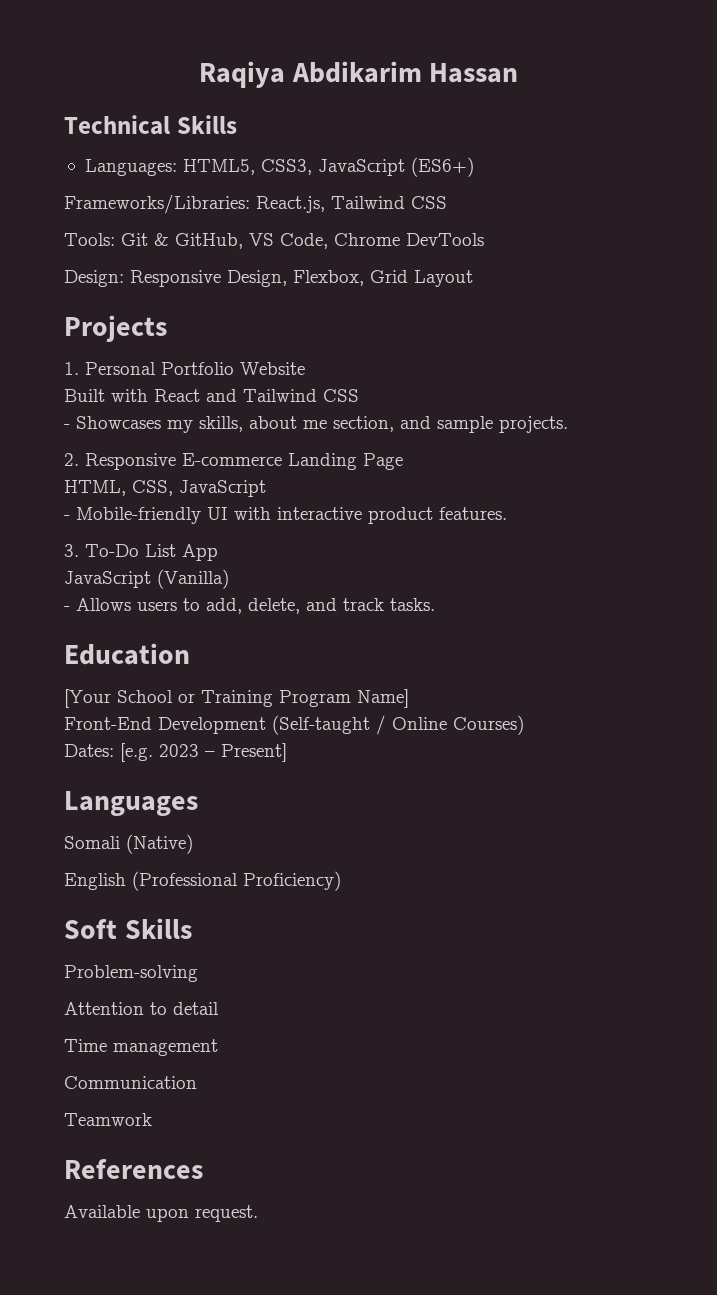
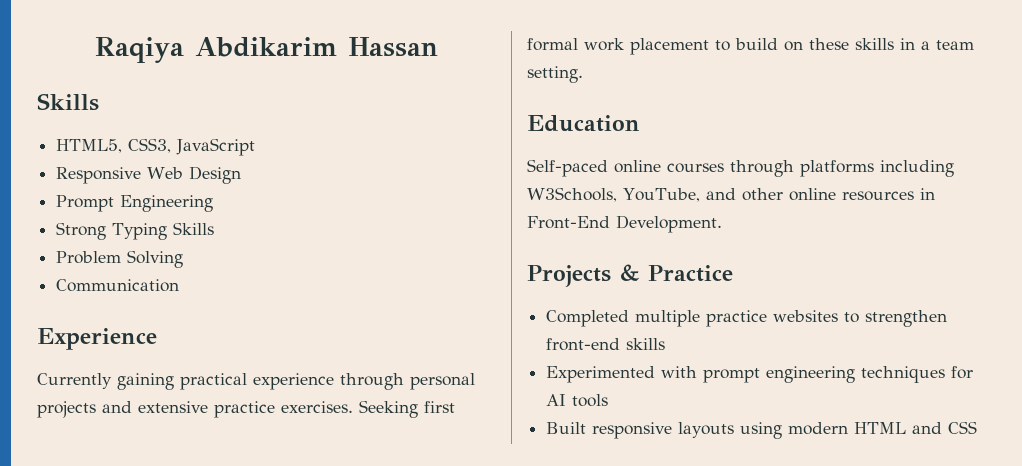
  Raqiya Abdikarim Hassan
- Technical Skills
- Languages: HTML5, CSS3, JavaScript (ES6+)
- Frameworks/Libraries: React.js, Tailwind CSS
- Tools: Git & GitHub, VS Code, Chrome DevTools
- Design: Responsive Design, Flexbox, Grid Layout
- Projects
- 1. Personal Portfolio Website
- Built with React and Tailwind CSS
- - Showcases my skills, about me section, and sample projects.
- 2. Responsive E-commerce Landing Page
- HTML, CSS, JavaScript
- - Mobile-friendly UI with interactive product features.
- 3. To-Do List App
- JavaScript (Vanilla)
- - Allows users to add, delete, and track tasks.
+ Skills
+ HTML5, CSS3, JavaScript
+ Responsive Web Design
+ Prompt Engineering
+ Strong Typing Skills
+ Problem Solving
+ Communication
+ Experience
+ Currently gaining practical experience through personal projects and extensive practice exercises. Seeking first formal work placement to build on these skills in a team setting.
  Education
- [Your School or Training Program Name]
- Front-End Development (Self-taught / Online Courses)
- Dates: [e.g. 2023 – Present]
- Languages
- Somali (Native)
- English (Professional Proficiency)
- Soft Skills
- Problem-solving
- Attention to detail
- Time management
- Communication
- Teamwork
- References
- Available upon request.
+ Self-paced online courses through platforms including W3Schools, YouTube, and other online resources in Front-End Development.
+ Projects & Practice
+ Completed multiple practice websites to strengthen front-end skills
+ Experimented with prompt engineering techniques for AI tools
+ Built responsive layouts using modern HTML and CSS

